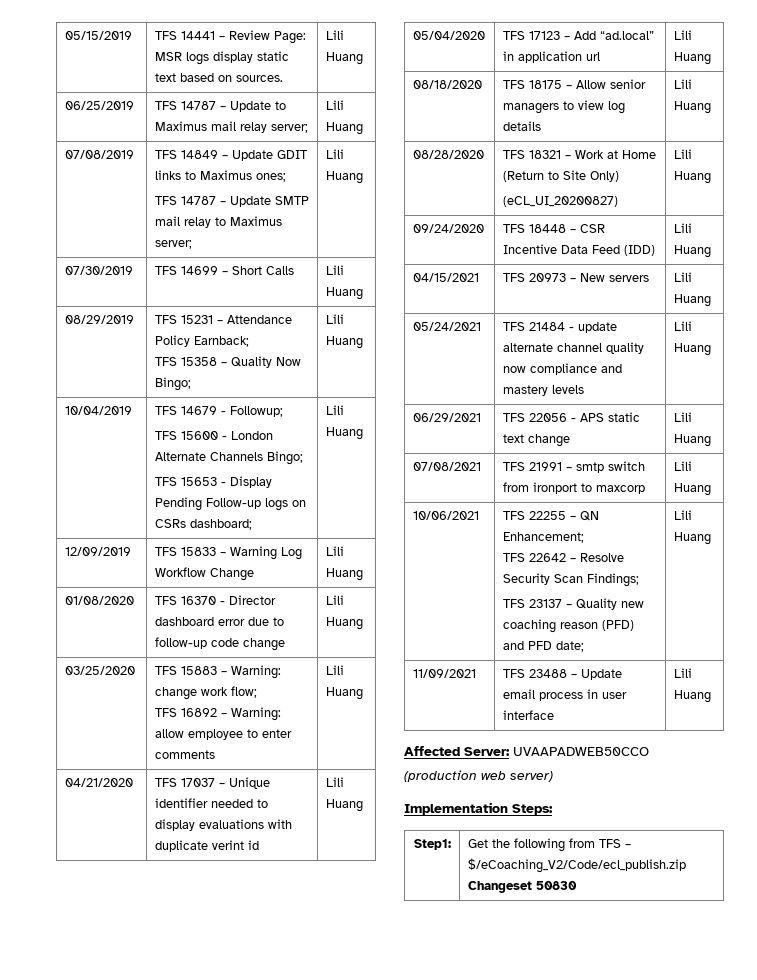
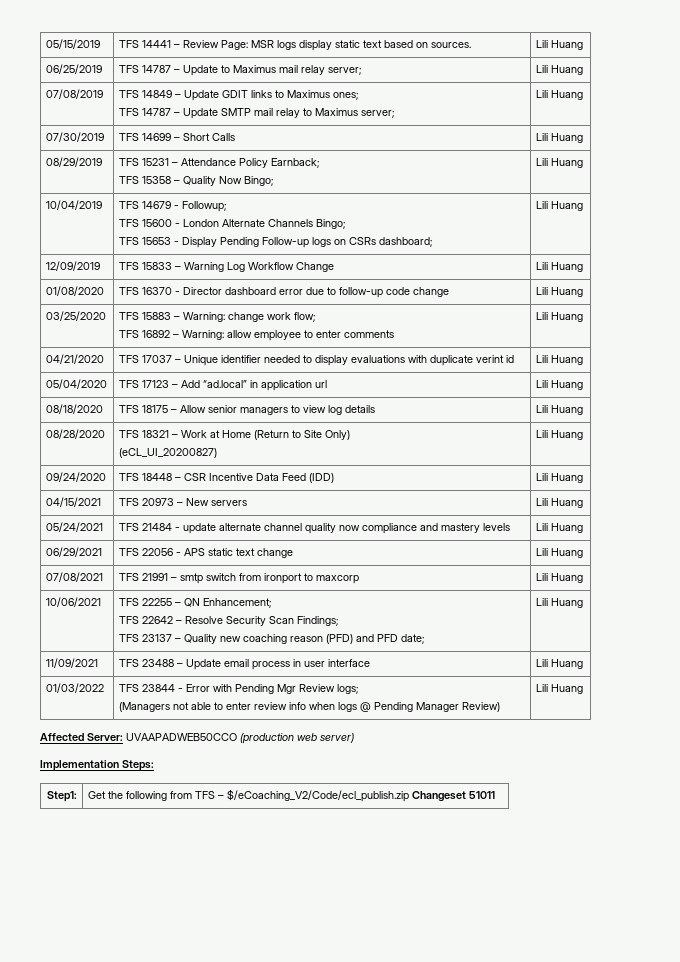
+ 01/03/2022 | TFS 23844 - Error with Pending Mgr Review logs;
+ (Managers not able to enter review info when logs @ Pending Manager Review) | Lili Huang
- Step1: | Get the following from TFS – $/eCoaching_V2/Code/ecl_publish.zip Changeset 50830
+ Step1: | Get the following from TFS – $/eCoaching_V2/Code/ecl_publish.zip Changeset 51011

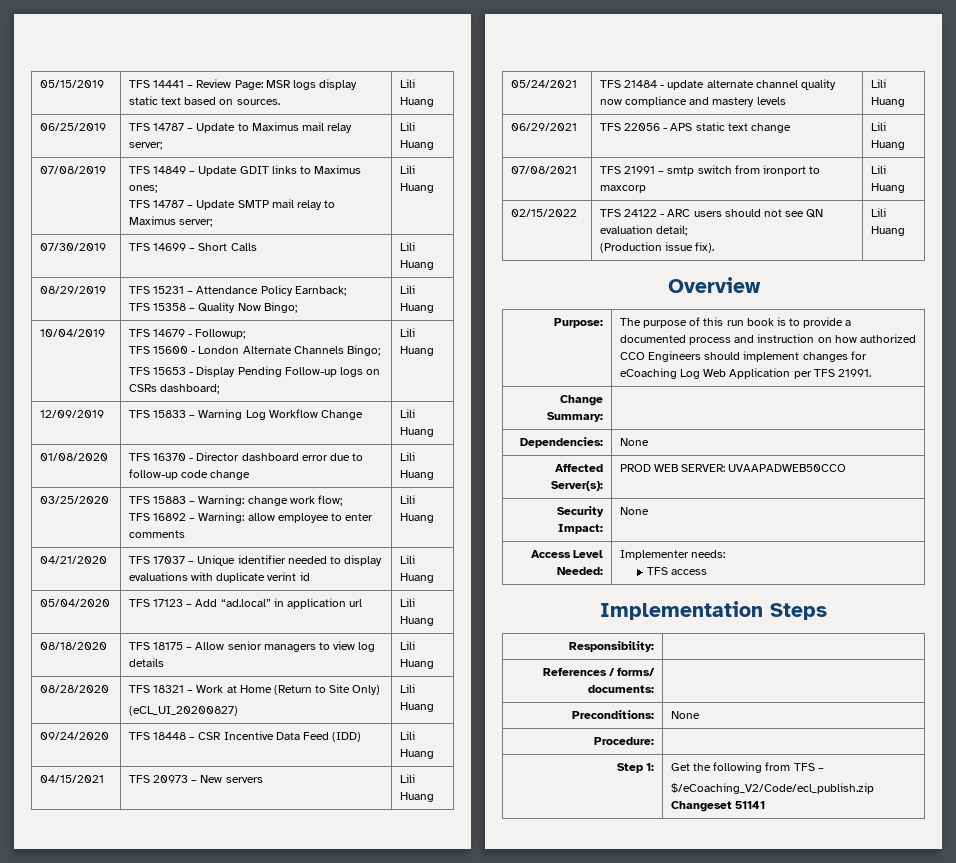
- 10/06/2021 | TFS 22255 – QN Enhancement;
- TFS 22642 – Resolve Security Scan Findings;
- TFS 23137 – Quality new coaching reason (PFD) and PFD date; | Lili Huang
- 11/09/2021 | TFS 23488 – Update email process in user interface | Lili Huang
- 01/03/2022 | TFS 23844 - Error with Pending Mgr Review logs;
- (Managers not able to enter review info when logs @ Pending Manager Review) | Lili Huang
- Affected Server: UVAAPADWEB50CCO (production web server)
- Implementation Steps:
- Step1: | Get the following from TFS – $/eCoaching_V2/Code/ecl_publish.zip Changeset 51011
+ 02/15/2022 | TFS 24122 - ARC users should not see QN evaluation detail;
+ (Production issue fix). | Lili Huang
+ Overview
+ Purpose: | The purpose of this run book is to provide a documented process and instruction on how authorized CCO Engineers should implement changes for eCoaching Log Web Application per TFS 21991.
+ Change Summary: |
+ Dependencies: | None
+ Affected Server(s): | PROD WEB SERVER: UVAAPADWEB50CCO
+ Security Impact: | None
+ Access Level Needed: | Implementer needs:
+ TFS access
+ Implementation Steps
+ Responsibility: |
+ References / forms/ documents: |
+ Preconditions: | None
+ Procedure: |
+ Step 1: | Get the following from TFS –
+ $/eCoaching_V2/Code/ecl_publish.zip Changeset 51141

